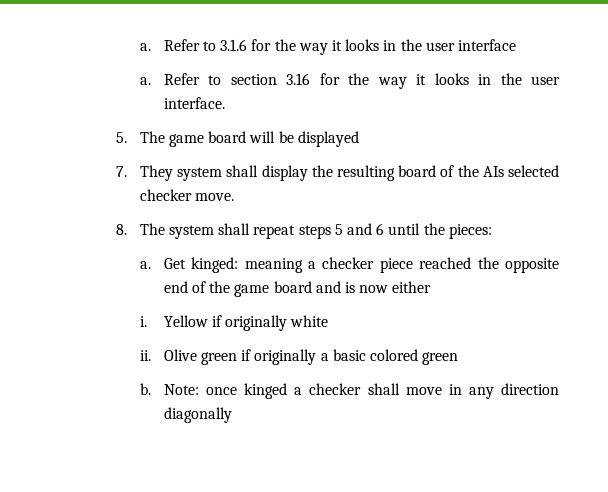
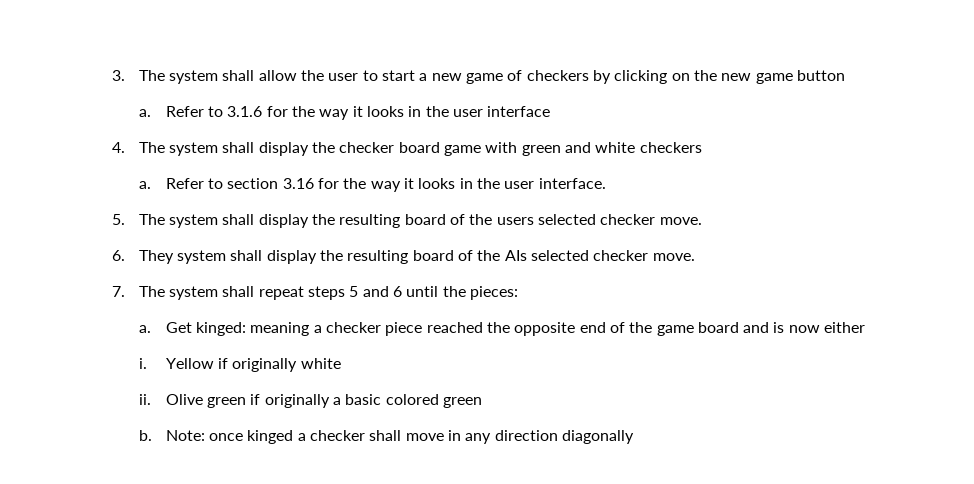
+ 3. The system shall allow the user to start a new game of checkers by clicking on the new game button
+ 4. The system shall display the checker board game with green and white checkers
- 5. The game board will be displayed
- 7. They system shall display the resulting board of the AIs selected checker move.
+ 5. The system shall display the resulting board of the users selected checker move.
+ 6. They system shall display the resulting board of the AIs selected checker move.
- 8. The system shall repeat steps 5 and 6 until the pieces:
+ 7. The system shall repeat steps 5 and 6 until the pieces:

